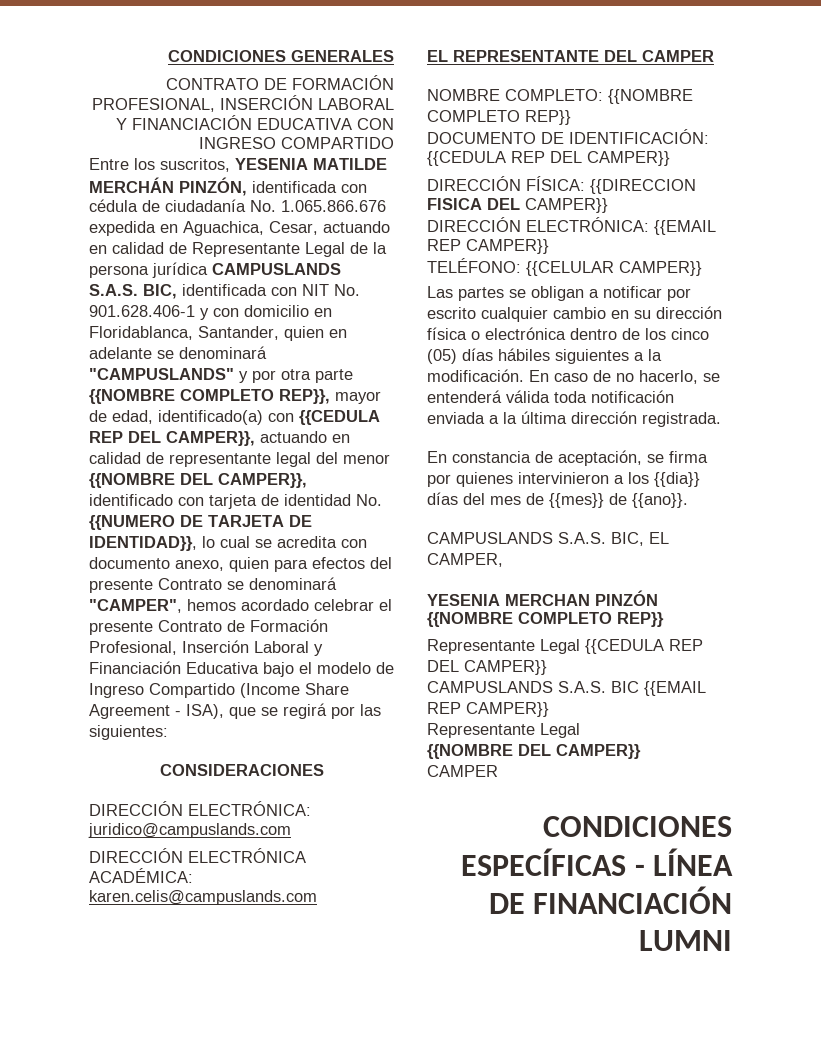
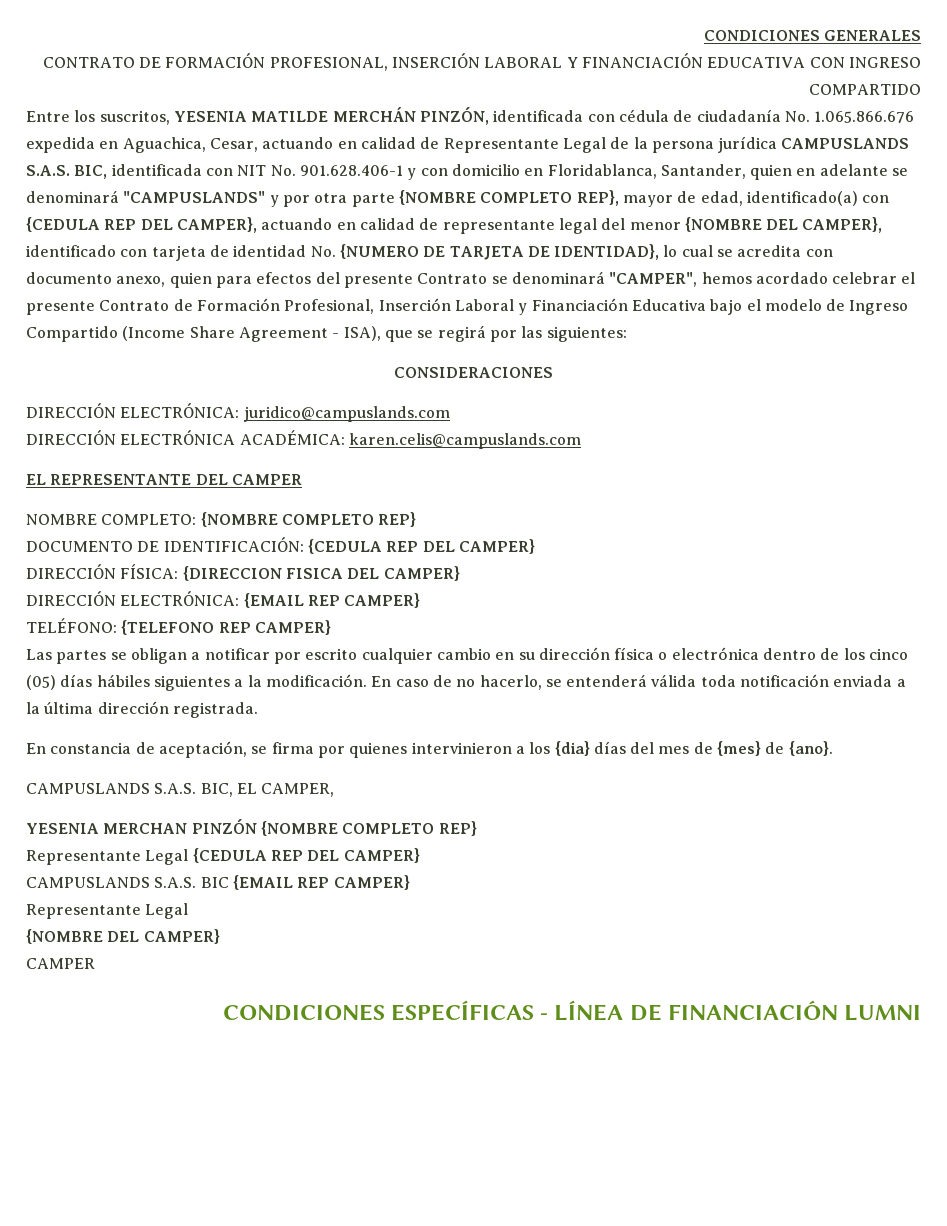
- Entre los suscritos, YESENIA MATILDE MERCHÁN PINZÓN, identificada con cédula de ciudadanía No. 1.065.866.676 expedida en Aguachica, Cesar, actuando en calidad de Representante Legal de la persona jurídica CAMPUSLANDS S.A.S. BIC, identificada con NIT No. 901.628.406-1 y con domicilio en Floridablanca, Santander, quien en adelante se denominará "CAMPUSLANDS" y por otra parte {{NOMBRE COMPLETO REP}}, mayor de edad, identificado(a) con {{CEDULA REP DEL CAMPER}}, actuando en calidad de representante legal del menor {{NOMBRE DEL CAMPER}}, identificado con tarjeta de identidad No. {{NUMERO DE TARJETA DE IDENTIDAD}}, lo cual se acredita con documento anexo, quien para efectos del presente Contrato se denominará "CAMPER", hemos acordado celebrar el presente Contrato de Formación Profesional, Inserción Laboral y Financiación Educativa bajo el modelo de Ingreso Compartido (Income Share Agreement - ISA), que se regirá por las siguientes:
+ Entre los suscritos, YESENIA MATILDE MERCHÁN PINZÓN, identificada con cédula de ciudadanía No. 1.065.866.676 expedida en Aguachica, Cesar, actuando en calidad de Representante Legal de la persona jurídica CAMPUSLANDS S.A.S. BIC, identificada con NIT No. 901.628.406-1 y con domicilio en Floridablanca, Santander, quien en adelante se denominará "CAMPUSLANDS" y por otra parte {NOMBRE COMPLETO REP}, mayor de edad, identificado(a) con {CEDULA REP DEL CAMPER}, actuando en calidad de representante legal del menor {NOMBRE DEL CAMPER}, identificado con tarjeta de identidad No. {NUMERO DE TARJETA DE IDENTIDAD}, lo cual se acredita con documento anexo, quien para efectos del presente Contrato se denominará "CAMPER", hemos acordado celebrar el presente Contrato de Formación Profesional, Inserción Laboral y Financiación Educativa bajo el modelo de Ingreso Compartido (Income Share Agreement - ISA), que se regirá por las siguientes:
- NOMBRE COMPLETO: {{NOMBRE COMPLETO REP}}
+ NOMBRE COMPLETO: {NOMBRE COMPLETO REP}
- DOCUMENTO DE IDENTIFICACIÓN: {{CEDULA REP DEL CAMPER}}
+ DOCUMENTO DE IDENTIFICACIÓN: {CEDULA REP DEL CAMPER}
- DIRECCIÓN FÍSICA: {{DIRECCION FISICA DEL CAMPER}}
- DIRECCIÓN ELECTRÓNICA: {{EMAIL REP CAMPER}}
- TELÉFONO: {{CELULAR CAMPER}}
+ DIRECCIÓN FÍSICA: {DIRECCION FISICA DEL CAMPER}
+ DIRECCIÓN ELECTRÓNICA: {EMAIL REP CAMPER}
+ TELÉFONO: {TELEFONO REP CAMPER}
- En constancia de aceptación, se firma por quienes intervinieron a los {{dia}} días del mes de {{mes}} de {{ano}}.
+ En constancia de aceptación, se firma por quienes intervinieron a los {dia} días del mes de {mes} de {ano}.
- YESENIA MERCHAN PINZÓN {{NOMBRE COMPLETO REP}}
- Representante Legal {{CEDULA REP DEL CAMPER}}
+ YESENIA MERCHAN PINZÓN {NOMBRE COMPLETO REP}
+ Representante Legal {CEDULA REP DEL CAMPER}
- CAMPUSLANDS S.A.S. BIC {{EMAIL REP CAMPER}}
+ CAMPUSLANDS S.A.S. BIC {EMAIL REP CAMPER}
- {{NOMBRE DEL CAMPER}}
+ {NOMBRE DEL CAMPER}

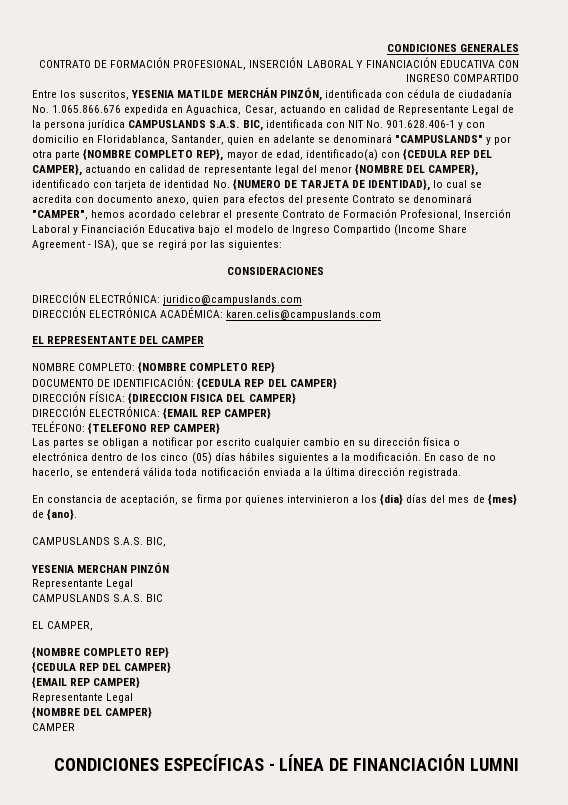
  En constancia de aceptación, se firma por quienes intervinieron a los {dia} días del mes de {mes} de {ano}.
- CAMPUSLANDS S.A.S. BIC, EL CAMPER,
+ CAMPUSLANDS S.A.S. BIC,
- YESENIA MERCHAN PINZÓN {NOMBRE COMPLETO REP}
- Representante Legal {CEDULA REP DEL CAMPER}
- CAMPUSLANDS S.A.S. BIC {EMAIL REP CAMPER}
+ YESENIA MERCHAN PINZÓN
+ Representante Legal
+ CAMPUSLANDS S.A.S. BIC
+ EL CAMPER,
+ {NOMBRE COMPLETO REP}
+ {CEDULA REP DEL CAMPER}
+ {EMAIL REP CAMPER}

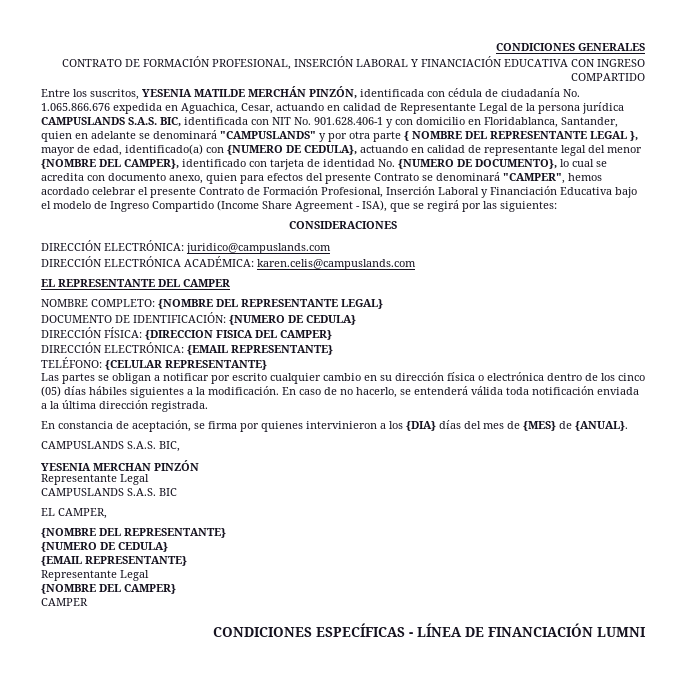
- Entre los suscritos, YESENIA MATILDE MERCHÁN PINZÓN, identificada con cédula de ciudadanía No. 1.065.866.676 expedida en Aguachica, Cesar, actuando en calidad de Representante Legal de la persona jurídica CAMPUSLANDS S.A.S. BIC, identificada con NIT No. 901.628.406-1 y con domicilio en Floridablanca, Santander, quien en adelante se denominará "CAMPUSLANDS" y por otra parte {NOMBRE COMPLETO REP}, mayor de edad, identificado(a) con {CEDULA REP DEL CAMPER}, actuando en calidad de representante legal del menor {NOMBRE DEL CAMPER}, identificado con tarjeta de identidad No. {NUMERO DE TARJETA DE IDENTIDAD}, lo cual se acredita con documento anexo, quien para efectos del presente Contrato se denominará "CAMPER", hemos acordado celebrar el presente Contrato de Formación Profesional, Inserción Laboral y Financiación Educativa bajo el modelo de Ingreso Compartido (Income Share Agreement - ISA), que se regirá por las siguientes:
+ Entre los suscritos, YESENIA MATILDE MERCHÁN PINZÓN, identificada con cédula de ciudadanía No. 1.065.866.676 expedida en Aguachica, Cesar, actuando en calidad de Representante Legal de la persona jurídica CAMPUSLANDS S.A.S. BIC, identificada con NIT No. 901.628.406-1 y con domicilio en Floridablanca, Santander, quien en adelante se denominará "CAMPUSLANDS" y por otra parte { NOMBRE DEL REPRESENTANTE LEGAL }, mayor de edad, identificado(a) con {NUMERO DE CEDULA}, actuando en calidad de representante legal del menor {NOMBRE DEL CAMPER}, identificado con tarjeta de identidad No. {NUMERO DE DOCUMENTO}, lo cual se acredita con documento anexo, quien para efectos del presente Contrato se denominará "CAMPER", hemos acordado celebrar el presente Contrato de Formación Profesional, Inserción Laboral y Financiación Educativa bajo el modelo de Ingreso Compartido (Income Share Agreement - ISA), que se regirá por las siguientes:
- NOMBRE COMPLETO: {NOMBRE COMPLETO REP}
+ NOMBRE COMPLETO: {NOMBRE DEL REPRESENTANTE LEGAL}
- DOCUMENTO DE IDENTIFICACIÓN: {CEDULA REP DEL CAMPER}
+ DOCUMENTO DE IDENTIFICACIÓN: {NUMERO DE CEDULA}
- DIRECCIÓN ELECTRÓNICA: {EMAIL REP CAMPER}
+ DIRECCIÓN ELECTRÓNICA: {EMAIL REPRESENTANTE}
- TELÉFONO: {TELEFONO REP CAMPER}
+ TELÉFONO: {CELULAR REPRESENTANTE}
- En constancia de aceptación, se firma por quienes intervinieron a los {dia} días del mes de {mes} de {ano}.
+ En constancia de aceptación, se firma por quienes intervinieron a los {DIA} días del mes de {MES} de {ANUAL}.
  EL CAMPER,
- {NOMBRE COMPLETO REP}
- {CEDULA REP DEL CAMPER}
- {EMAIL REP CAMPER}
+ {NOMBRE DEL REPRESENTANTE}
+ {NUMERO DE CEDULA}
+ {EMAIL REPRESENTANTE}

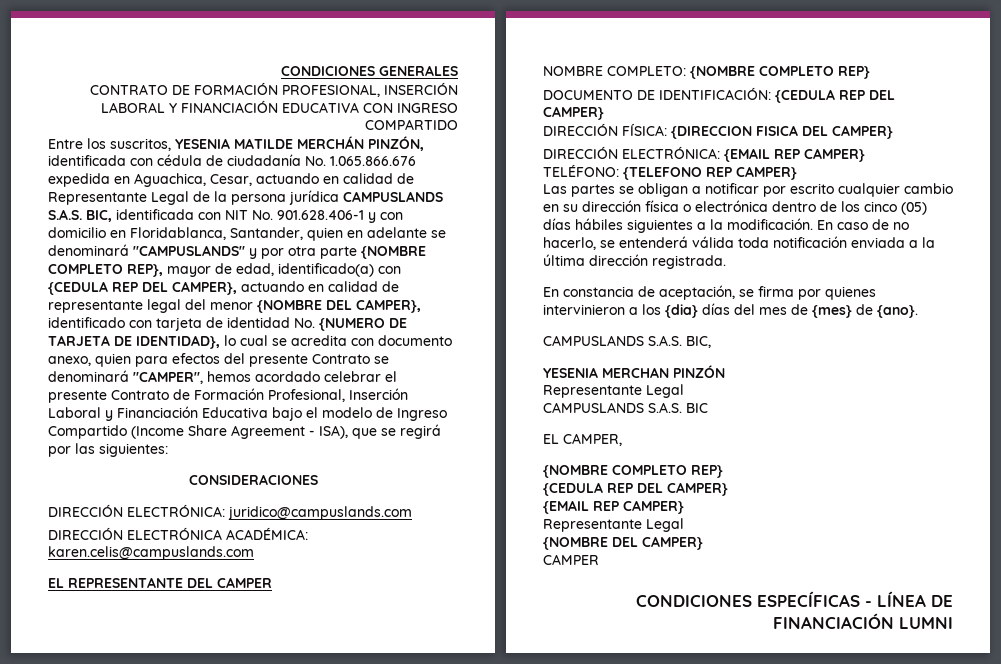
- Entre los suscritos, YESENIA MATILDE MERCHÁN PINZÓN, identificada con cédula de ciudadanía No. 1.065.866.676 expedida en Aguachica, Cesar, actuando en calidad de Representante Legal de la persona jurídica CAMPUSLANDS S.A.S. BIC, identificada con NIT No. 901.628.406-1 y con domicilio en Floridablanca, Santander, quien en adelante se denominará "CAMPUSLANDS" y por otra parte { NOMBRE DEL REPRESENTANTE LEGAL }, mayor de edad, identificado(a) con {NUMERO DE CEDULA}, actuando en calidad de representante legal del menor {NOMBRE DEL CAMPER}, identificado con tarjeta de identidad No. {NUMERO DE DOCUMENTO}, lo cual se acredita con documento anexo, quien para efectos del presente Contrato se denominará "CAMPER", hemos acordado celebrar el presente Contrato de Formación Profesional, Inserción Laboral y Financiación Educativa bajo el modelo de Ingreso Compartido (Income Share Agreement - ISA), que se regirá por las siguientes:
+ Entre los suscritos, YESENIA MATILDE MERCHÁN PINZÓN, identificada con cédula de ciudadanía No. 1.065.866.676 expedida en Aguachica, Cesar, actuando en calidad de Representante Legal de la persona jurídica CAMPUSLANDS S.A.S. BIC, identificada con NIT No. 901.628.406-1 y con domicilio en Floridablanca, Santander, quien en adelante se denominará "CAMPUSLANDS" y por otra parte {NOMBRE COMPLETO REP}, mayor de edad, identificado(a) con {CEDULA REP DEL CAMPER}, actuando en calidad de representante legal del menor {NOMBRE DEL CAMPER}, identificado con tarjeta de identidad No. {NUMERO DE TARJETA DE IDENTIDAD}, lo cual se acredita con documento anexo, quien para efectos del presente Contrato se denominará "CAMPER", hemos acordado celebrar el presente Contrato de Formación Profesional, Inserción Laboral y Financiación Educativa bajo el modelo de Ingreso Compartido (Income Share Agreement - ISA), que se regirá por las siguientes:
- NOMBRE COMPLETO: {NOMBRE DEL REPRESENTANTE LEGAL}
+ NOMBRE COMPLETO: {NOMBRE COMPLETO REP}
- DOCUMENTO DE IDENTIFICACIÓN: {NUMERO DE CEDULA}
+ DOCUMENTO DE IDENTIFICACIÓN: {CEDULA REP DEL CAMPER}
- DIRECCIÓN ELECTRÓNICA: {EMAIL REPRESENTANTE}
+ DIRECCIÓN ELECTRÓNICA: {EMAIL REP CAMPER}
- TELÉFONO: {CELULAR REPRESENTANTE}
+ TELÉFONO: {TELEFONO REP CAMPER}
- En constancia de aceptación, se firma por quienes intervinieron a los {DIA} días del mes de {MES} de {ANUAL}.
+ En constancia de aceptación, se firma por quienes intervinieron a los {dia} días del mes de {mes} de {ano}.
  EL CAMPER,
- {NOMBRE DEL REPRESENTANTE}
- {NUMERO DE CEDULA}
- {EMAIL REPRESENTANTE}
+ {NOMBRE COMPLETO REP}
+ {CEDULA REP DEL CAMPER}
+ {EMAIL REP CAMPER}

